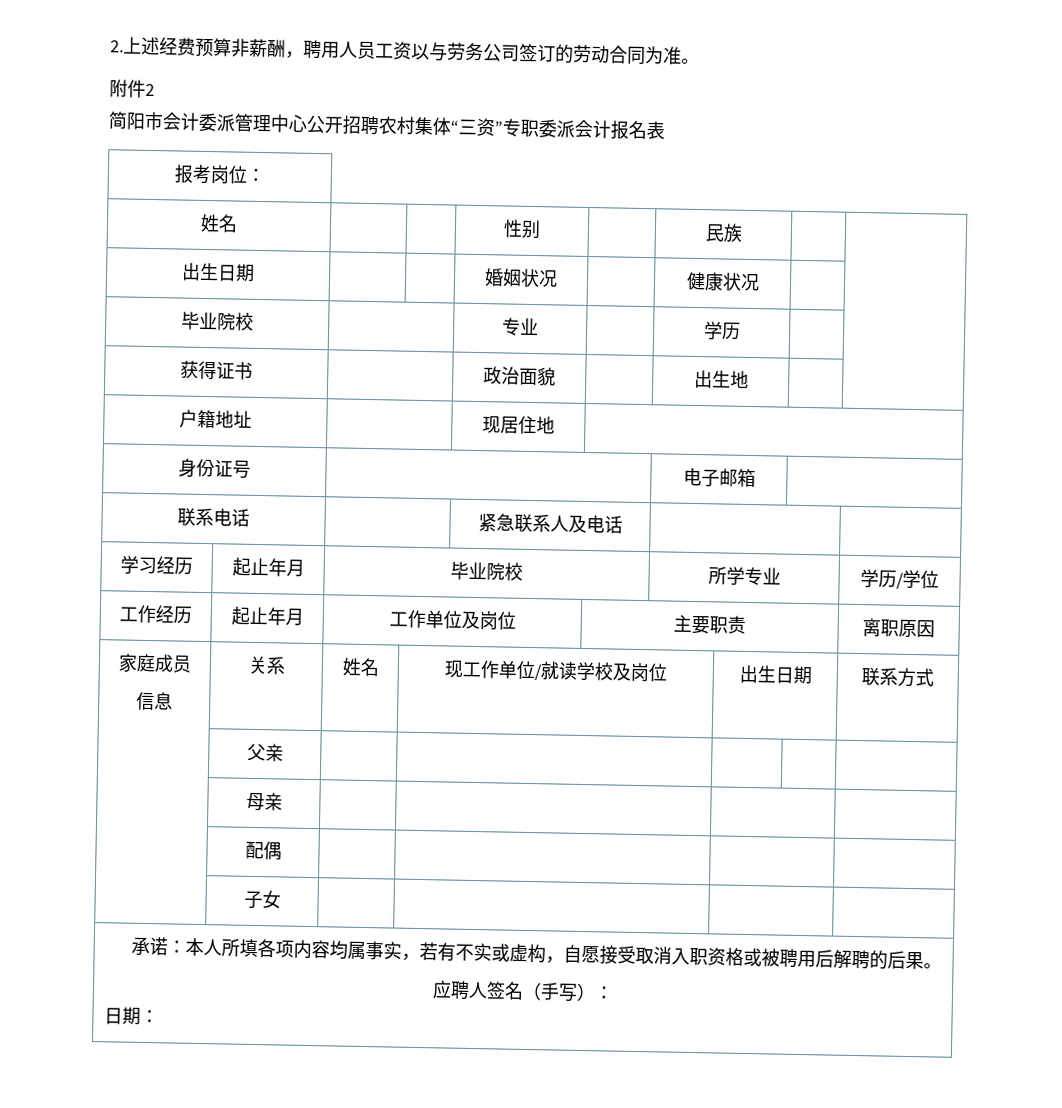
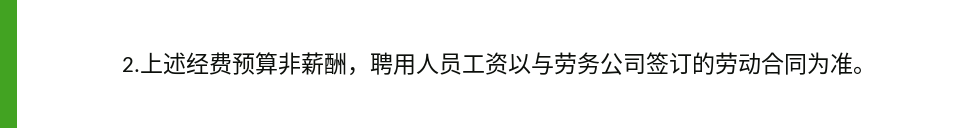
- 附件2
- 简阳市会计委派管理中心公开招聘农村集体“三资”专职委派会计报名表
- 报考岗位：
- 姓名 | | | 性别 | | 民族 | |
- 出生日期 | | | 婚姻状况 | | 健康状况 | |
- 毕业院校 | | 专业 | | 学历 | |
- 获得证书 | | 政治面貌 | | 出生地 | |
- 户籍地址 | | 现居住地 |
- 身份证号 | | 电子邮箱 |
- 联系电话 | | 紧急联系人及电话 | |
- 学习经历 | 起止年月 | 毕业院校 | 所学专业 | 学历/学位
- 工作经历 | 起止年月 | 工作单位及岗位 | 主要职责 | 离职原因
- 家庭成员
- 信息 | 关系 | 姓名 | 现工作单位/就读学校及岗位 | 出生日期 | 联系方式
- | 父亲 | | | | |
- | 母亲 | | | |
- | 配偶 | | | |
- | 子女 | | | |
- 承诺：本人所填各项内容均属事实，若有不实或虚构，自愿接受取消入职资格或被聘用后解聘的后果。
- 应聘人签名（手写）：
- 日期：

